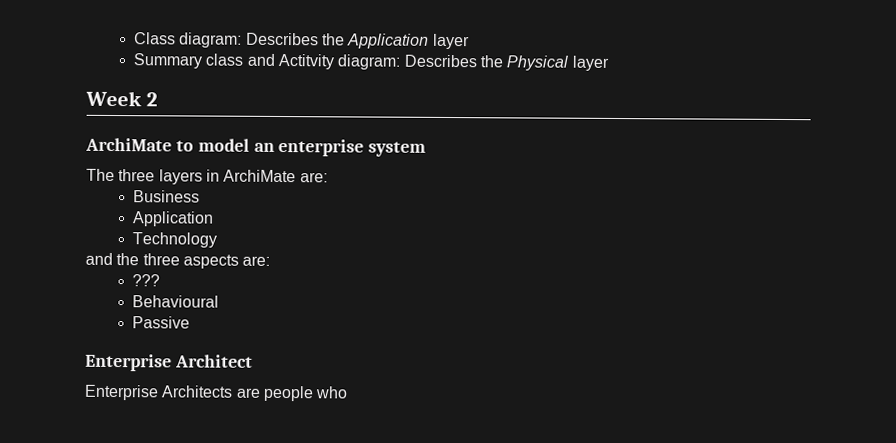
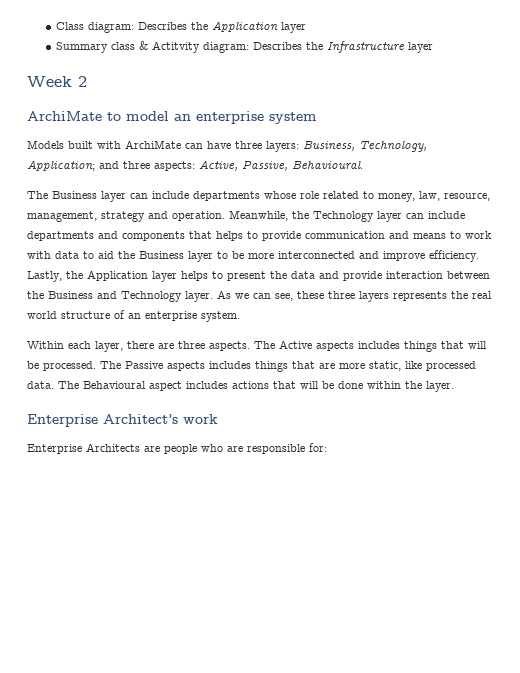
- Summary class and Actitvity diagram: Describes the Physical layer
+ Summary class & Actitvity diagram: Describes the Infrastructure layer
- The three layers in ArchiMate are:
- Business
- Application
- Technology
- and the three aspects are:
- ???
- Behavioural
- Passive
- Enterprise Architect
+ Models built with ArchiMate can have three layers: Business, Technology, Application; and three aspects: Active, Passive, Behavioural.
+ The Business layer can include departments whose role related to money, law, resource, management, strategy and operation. Meanwhile, the Technology layer can include departments and components that helps to provide communication and means to work with data to aid the Business layer to be more interconnected and improve efficiency. Lastly, the Application layer helps to present the data and provide interaction between the Business and Technology layer. As we can see, these three layers represents the real world structure of an enterprise system.
+ Within each layer, there are three aspects. The Active aspects includes things that will be processed. The Passive aspects includes things that are more static, like processed data. The Behavioural aspect includes actions that will be done within the layer.
+ Enterprise Architect’s work
- Enterprise Architects are people who
+ Enterprise Architects are people who are responsible for:

